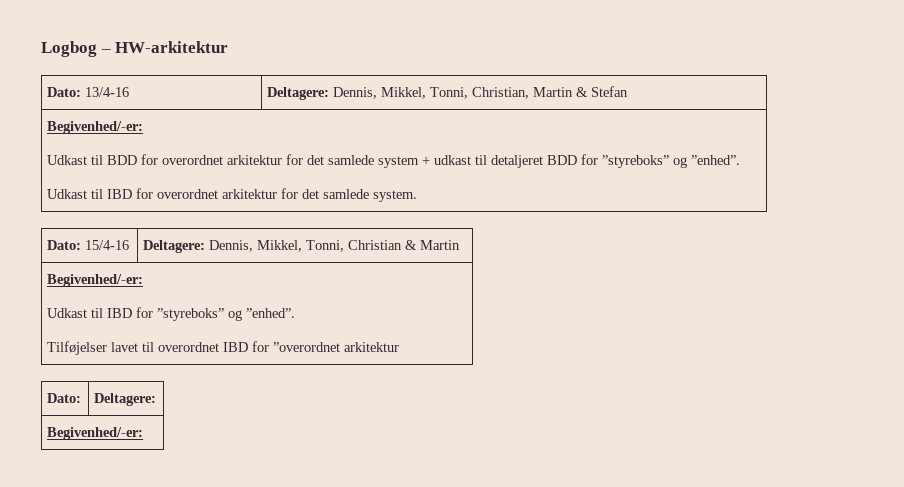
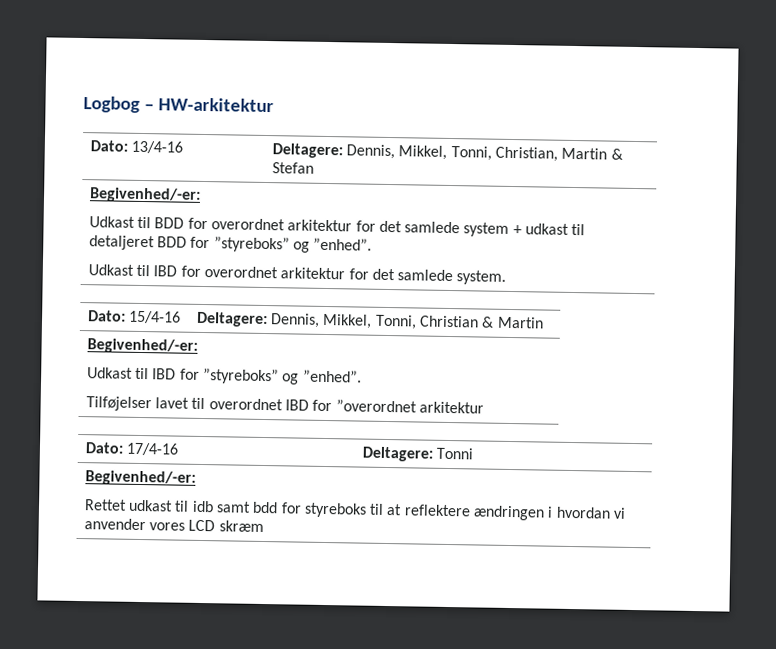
- Dato: | Deltagere:
+ Dato: 17/4-16 | Deltagere: Tonni
  Begivenhed/-er:
+ Rettet udkast til idb samt bdd for styreboks til at reflektere ændringen i hvordan vi anvender vores LCD skræm

